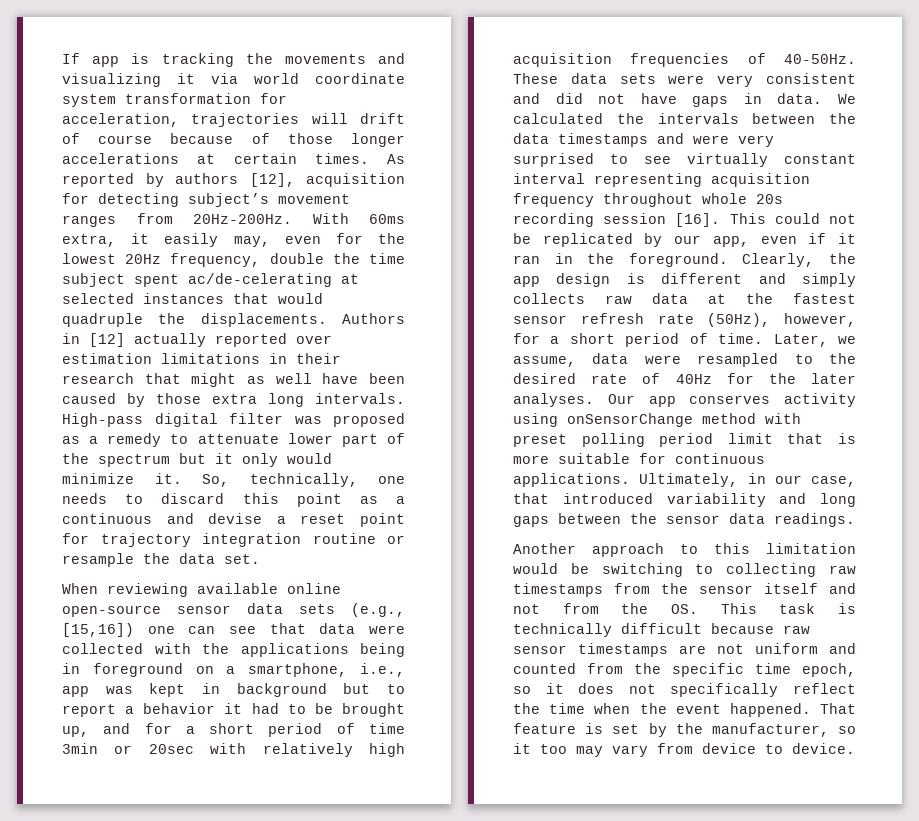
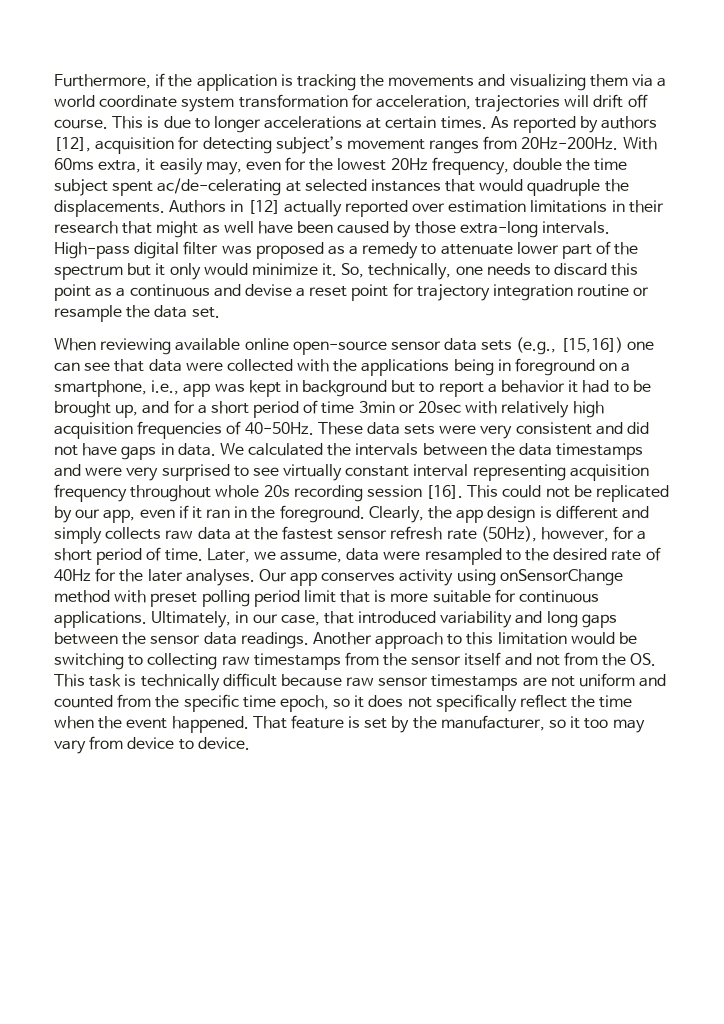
- If app is tracking the movements and visualizing it via world coordinate system transformation for acceleration, trajectories will drift of course because of those longer accelerations at certain times.
+ Furthermore, if the application is tracking the movements and visualizing them via a world coordinate system transformation for acceleration, trajectories will drift off course. This is due to longer accelerations at certain times.
- Authors in [12] actually reported over estimation limitations in their research that might as well have been caused by those extra long intervals.
+ Authors in [12] actually reported over estimation limitations in their research that might as well have been caused by those extra-long intervals.
- Ultimately, in our case, that introduced variability and long gaps between the sensor data readings.
- Another approach to this limitation would be switching to collecting raw timestamps from the sensor itself and not from the OS. This task is technically difficult because raw sensor timestamps are not uniform and counted from the specific time epoch, so it does not specifically reflect the time when the event happened.
+ Ultimately, in our case, that introduced variability and long gaps between the sensor data readings. Another approach to this limitation would be switching to collecting raw timestamps from the sensor itself and not from the OS. This task is technically difficult because raw sensor timestamps are not uniform and counted from the specific time epoch, so it does not specifically reflect the time when the event happened.

